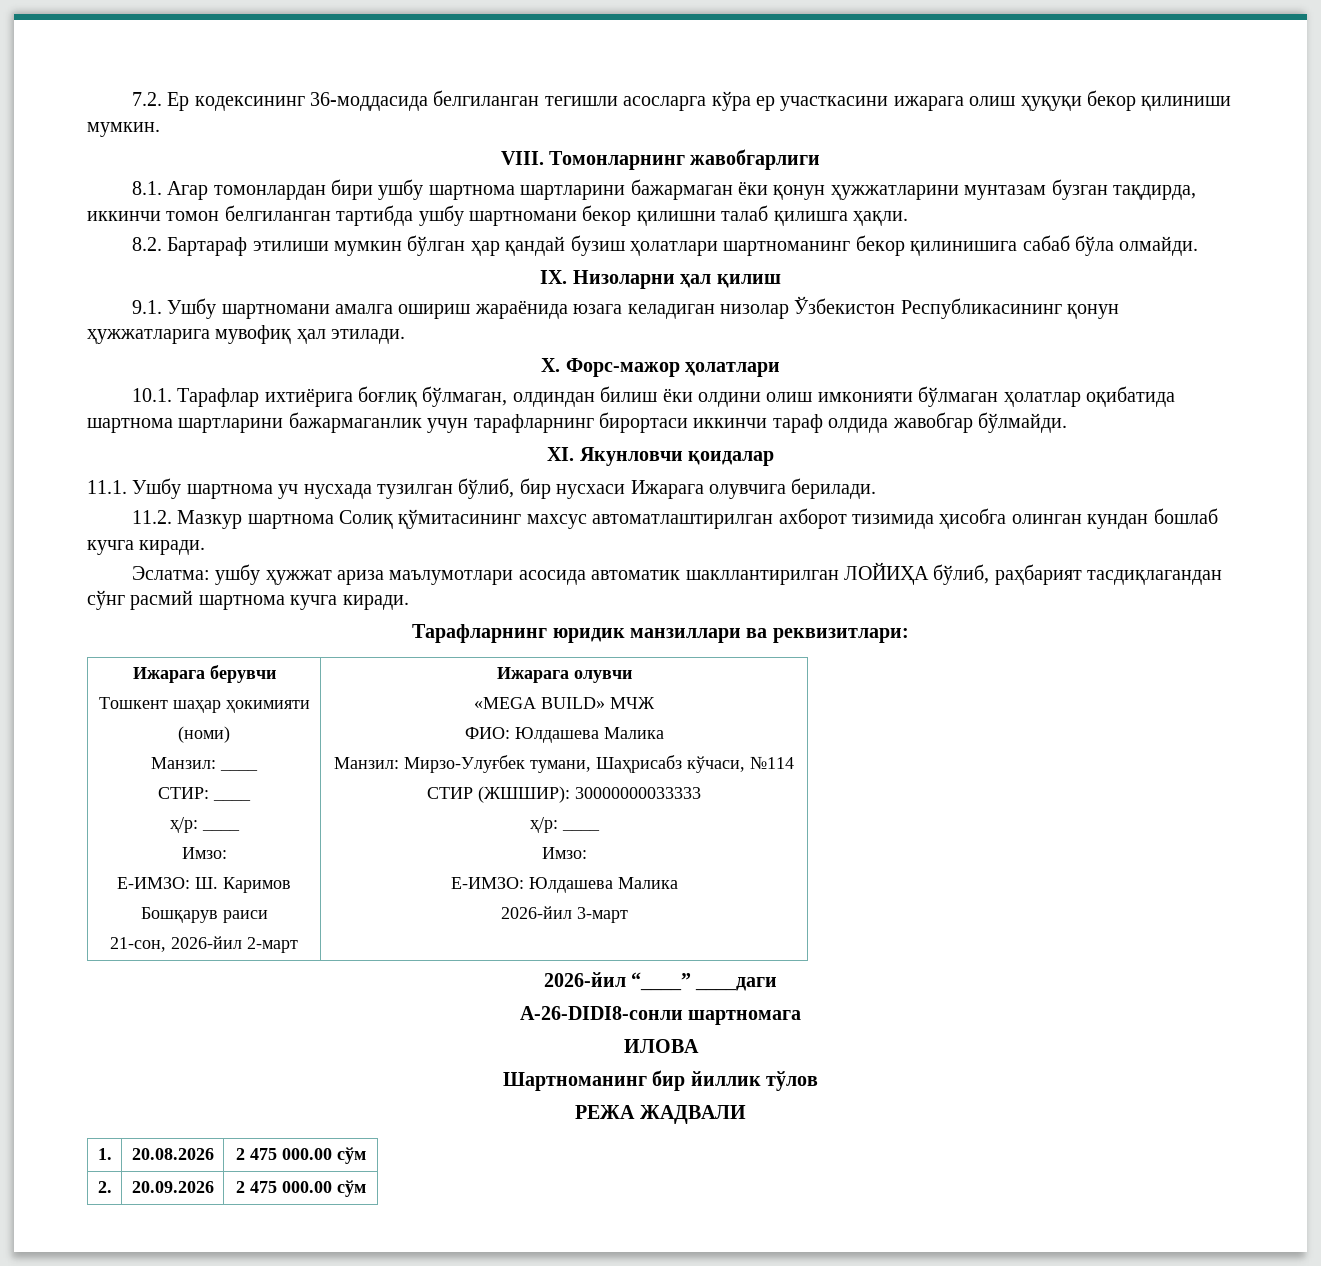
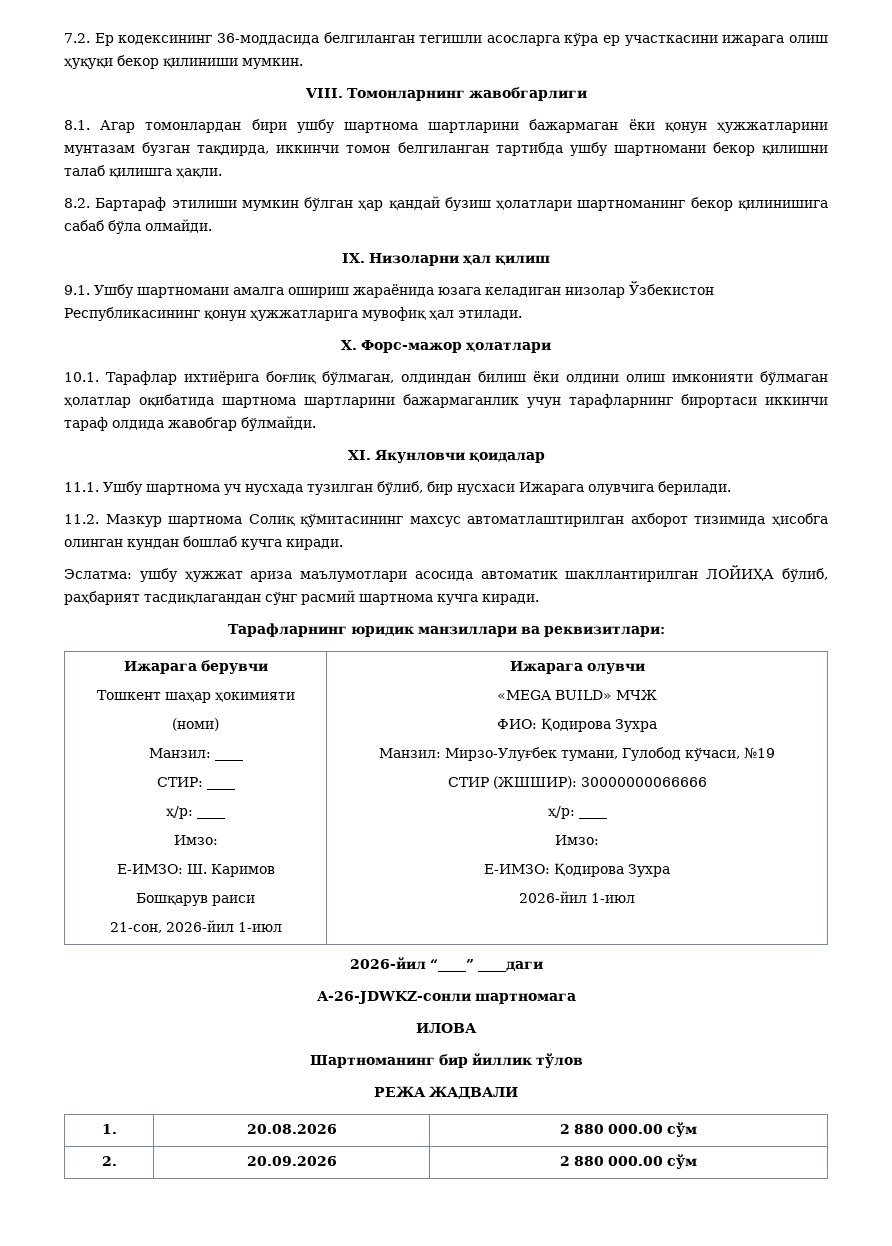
- 21-сон, 2026-йил 2-март
+ 21-сон, 2026-йил 1-июл
- ФИО: Юлдашева Малика
+ ФИО: Қодирова Зухра
- Манзил: Мирзо-Улуғбек тумани, Шаҳрисабз кўчаси, №114
+ Манзил: Мирзо-Улуғбек тумани, Гулобод кўчаси, №19
- СТИР (ЖШШИР): 30000000033333
+ СТИР (ЖШШИР): 30000000066666
  ҳ/р: ____
  Имзо:
- Е-ИМЗО: Юлдашева Малика
- 2026-йил 3-март
+ Е-ИМЗО: Қодирова Зухра
+ 2026-йил 1-июл
- А-26-DIDI8-сонли шартномага
+ А-26-JDWKZ-сонли шартномага
- 1. | 20.08.2026 | 2 475 000.00 сўм
+ 1. | 20.08.2026 | 2 880 000.00 сўм
- 2. | 20.09.2026 | 2 475 000.00 сўм
+ 2. | 20.09.2026 | 2 880 000.00 сўм

